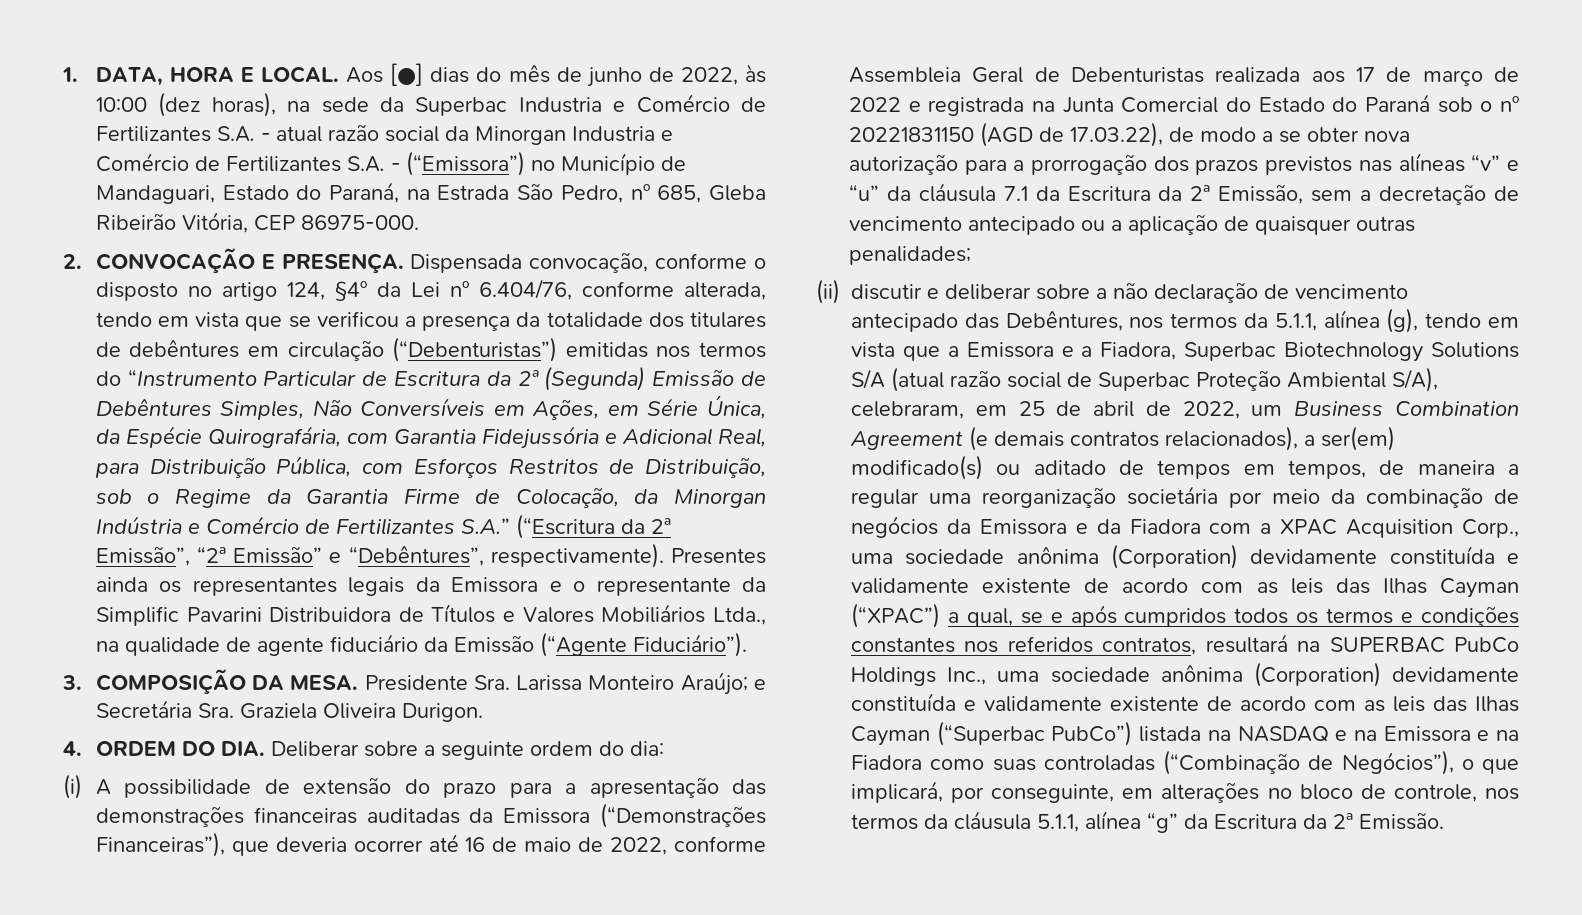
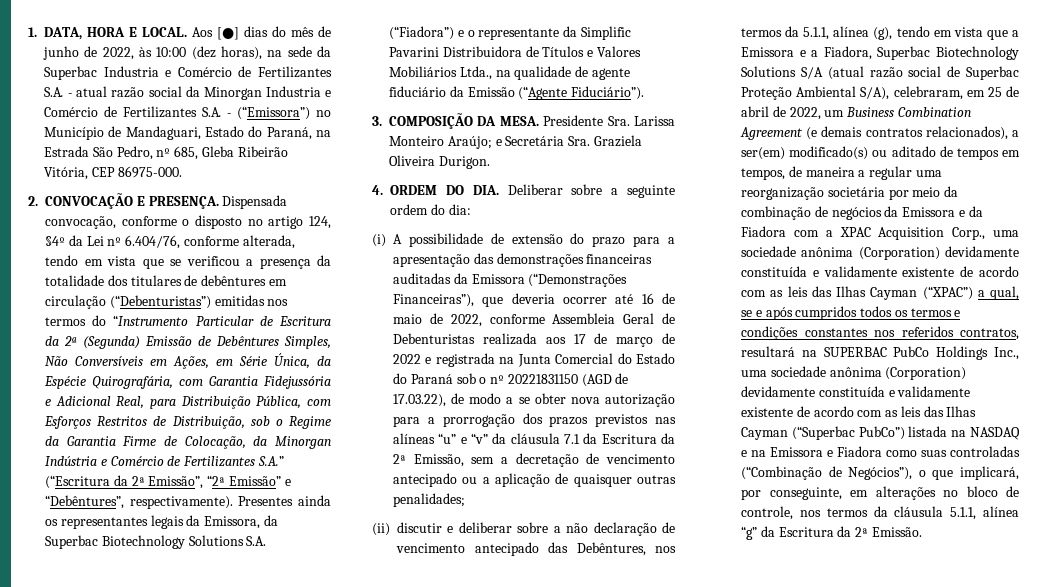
- Presentes ainda os representantes legais da Emissora e o representante da Simplific Pavarini Distribuidora de Títulos e Valores Mobiliários Ltda., na qualidade de agente fiduciário da Emissão (“Agente Fiduciário”).
+ Presentes ainda os representantes legais da Emissora, da Superbac Biotechnology Solutions S.A. (“Fiadora”) e o representante da Simplific Pavarini Distribuidora de Títulos e Valores Mobiliários Ltda., na qualidade de agente fiduciário da Emissão (“Agente Fiduciário”).
- (i) A possibilidade de extensão do prazo para a apresentação das demonstrações financeiras auditadas da Emissora (“Demonstrações Financeiras”), que deveria ocorrer até 16 de maio de 2022, conforme Assembleia Geral de Debenturistas realizada aos 17 de março de 2022 e registrada na Junta Comercial do Estado do Paraná sob o nº 20221831150 (AGD de 17.03.22), de modo a se obter nova autorização para a prorrogação dos prazos previstos nas alíneas “v” e “u” da cláusula 7.1 da Escritura da 2ª Emissão, sem a decretação de vencimento antecipado ou a aplicação de quaisquer outras penalidades;
+ (i) A possibilidade de extensão do prazo para a apresentação das demonstrações financeiras auditadas da Emissora (“Demonstrações Financeiras”), que deveria ocorrer até 16 de maio de 2022, conforme Assembleia Geral de Debenturistas realizada aos 17 de março de 2022 e registrada na Junta Comercial do Estado do Paraná sob o nº 20221831150 (AGD de 17.03.22), de modo a se obter nova autorização para a prorrogação dos prazos previstos nas alíneas “u” e “v” da cláusula 7.1 da Escritura da 2ª Emissão, sem a decretação de vencimento antecipado ou a aplicação de quaisquer outras penalidades;
- (ii) discutir e deliberar sobre a não declaração de vencimento antecipado das Debêntures, nos termos da 5.1.1, alínea (g), tendo em vista que a Emissora e a Fiadora, Superbac Biotechnology Solutions S/A (atual razão social de Superbac Proteção Ambiental S/A), celebraram, em 25 de abril de 2022, um Business Combination Agreement (e demais contratos relacionados), a ser(em) modificado(s) ou aditado de tempos em tempos, de maneira a regular uma reorganização societária por meio da combinação de negócios da Emissora e da Fiadora com a XPAC Acquisition Corp., uma sociedade anônima (Corporation) devidamente constituída e validamente existente de acordo com as leis das Ilhas Cayman (“XPAC”) a qual, se e após cumpridos todos os termos e condições constantes nos referidos contratos, resultará na SUPERBAC PubCo Holdings Inc., uma sociedade anônima (Corporation) devidamente constituída e validamente existente de acordo com as leis das Ilhas Cayman (“Superbac PubCo”) listada na NASDAQ e na Emissora e na Fiadora como suas controladas (“Combinação de Negócios”), o que implicará, por conseguinte, em alterações no bloco de controle, nos termos da cláusula 5.1.1, alínea “g” da Escritura da 2ª Emissão.
+ (ii) discutir e deliberar sobre a não declaração de vencimento antecipado das Debêntures, nos termos da 5.1.1, alínea (g), tendo em vista que a Emissora e a Fiadora, Superbac Biotechnology Solutions S/A (atual razão social de Superbac Proteção Ambiental S/A), celebraram, em 25 de abril de 2022, um Business Combination Agreement (e demais contratos relacionados), a ser(em) modificado(s) ou aditado de tempos em tempos, de maneira a regular uma reorganização societária por meio da combinação de negócios da Emissora e da Fiadora com a XPAC Acquisition Corp., uma sociedade anônima (Corporation) devidamente constituída e validamente existente de acordo com as leis das Ilhas Cayman (“XPAC”) a qual, se e após cumpridos todos os termos e condições constantes nos referidos contratos, resultará na SUPERBAC PubCo Holdings Inc., uma sociedade anônima (Corporation) devidamente constituída e validamente existente de acordo com as leis das Ilhas Cayman (“Superbac PubCo”) listada na NASDAQ e na Emissora e Fiadora como suas controladas (“Combinação de Negócios”), o que implicará, por conseguinte, em alterações no bloco de controle, nos termos da cláusula 5.1.1, alínea “g” da Escritura da 2ª Emissão.

